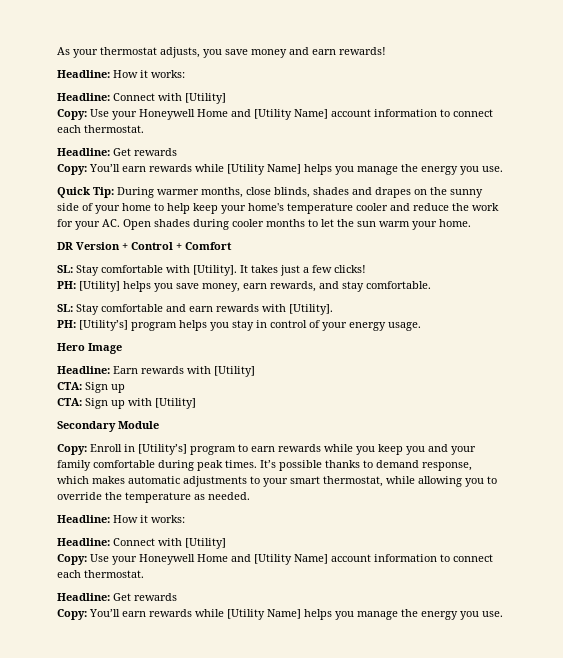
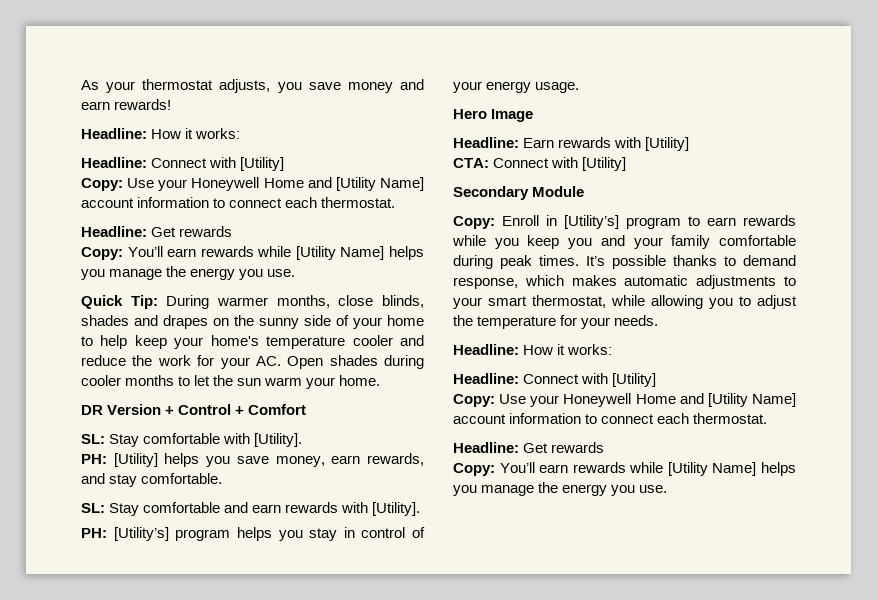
- It takes just a few clicks!
  Headline: Earn rewards with [Utility]
- CTA: Sign up
- CTA: Sign up with [Utility]
+ CTA: Connect with [Utility]
- It’s possible thanks to demand response, which makes automatic adjustments to your smart thermostat, while allowing you to override the temperature as needed.
+ It’s possible thanks to demand response, which makes automatic adjustments to your smart thermostat, while allowing you to adjust the temperature for your needs.

